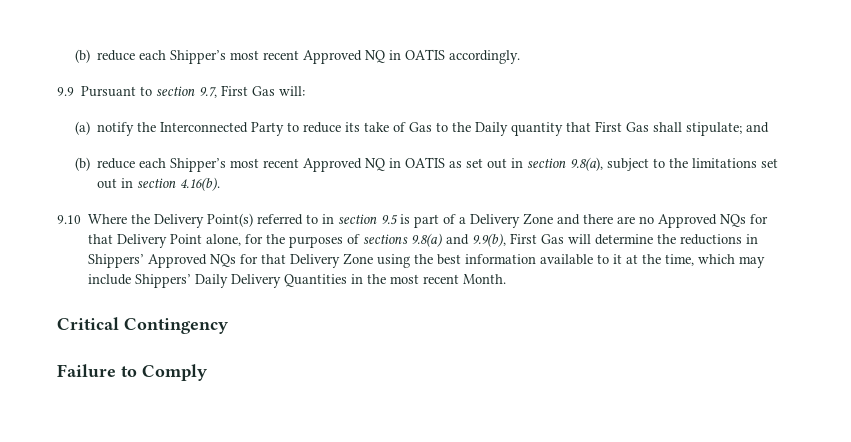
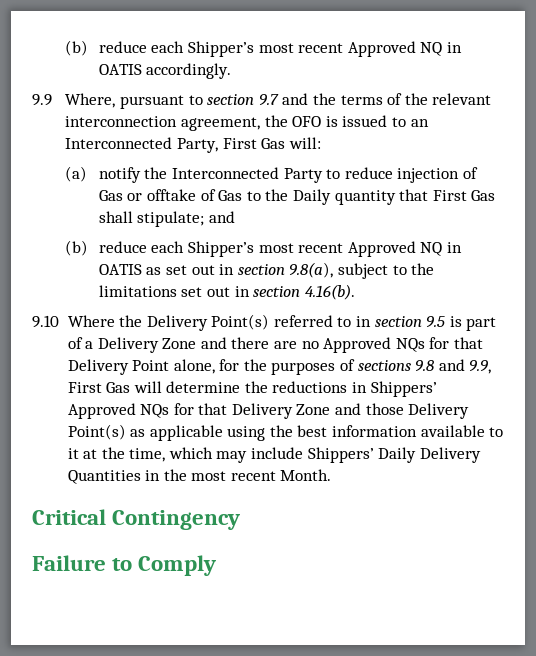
- 9.9 Pursuant to section 9.7, First Gas will:
+ 9.9 Where, pursuant to section 9.7 and the terms of the relevant interconnection agreement, the OFO is issued to an Interconnected Party, First Gas will:
- (a) notify the Interconnected Party to reduce its take of Gas to the Daily quantity that First Gas shall stipulate; and
+ (a) notify the Interconnected Party to reduce injection of Gas or offtake of Gas to the Daily quantity that First Gas shall stipulate; and
- 9.10 Where the Delivery Point(s) referred to in section 9.5 is part of a Delivery Zone and there are no Approved NQs for that Delivery Point alone, for the purposes of sections 9.8(a) and 9.9(b), First Gas will determine the reductions in Shippers’ Approved NQs for that Delivery Zone using the best information available to it at the time, which may include Shippers’ Daily Delivery Quantities in the most recent Month.
+ 9.10 Where the Delivery Point(s) referred to in section 9.5 is part of a Delivery Zone and there are no Approved NQs for that Delivery Point alone, for the purposes of sections 9.8 and 9.9, First Gas will determine the reductions in Shippers’ Approved NQs for that Delivery Zone and those Delivery Point(s) as applicable using the best information available to it at the time, which may include Shippers’ Daily Delivery Quantities in the most recent Month.

